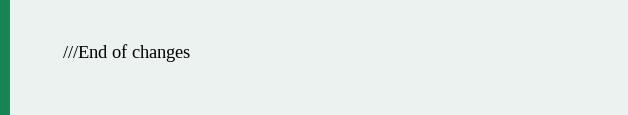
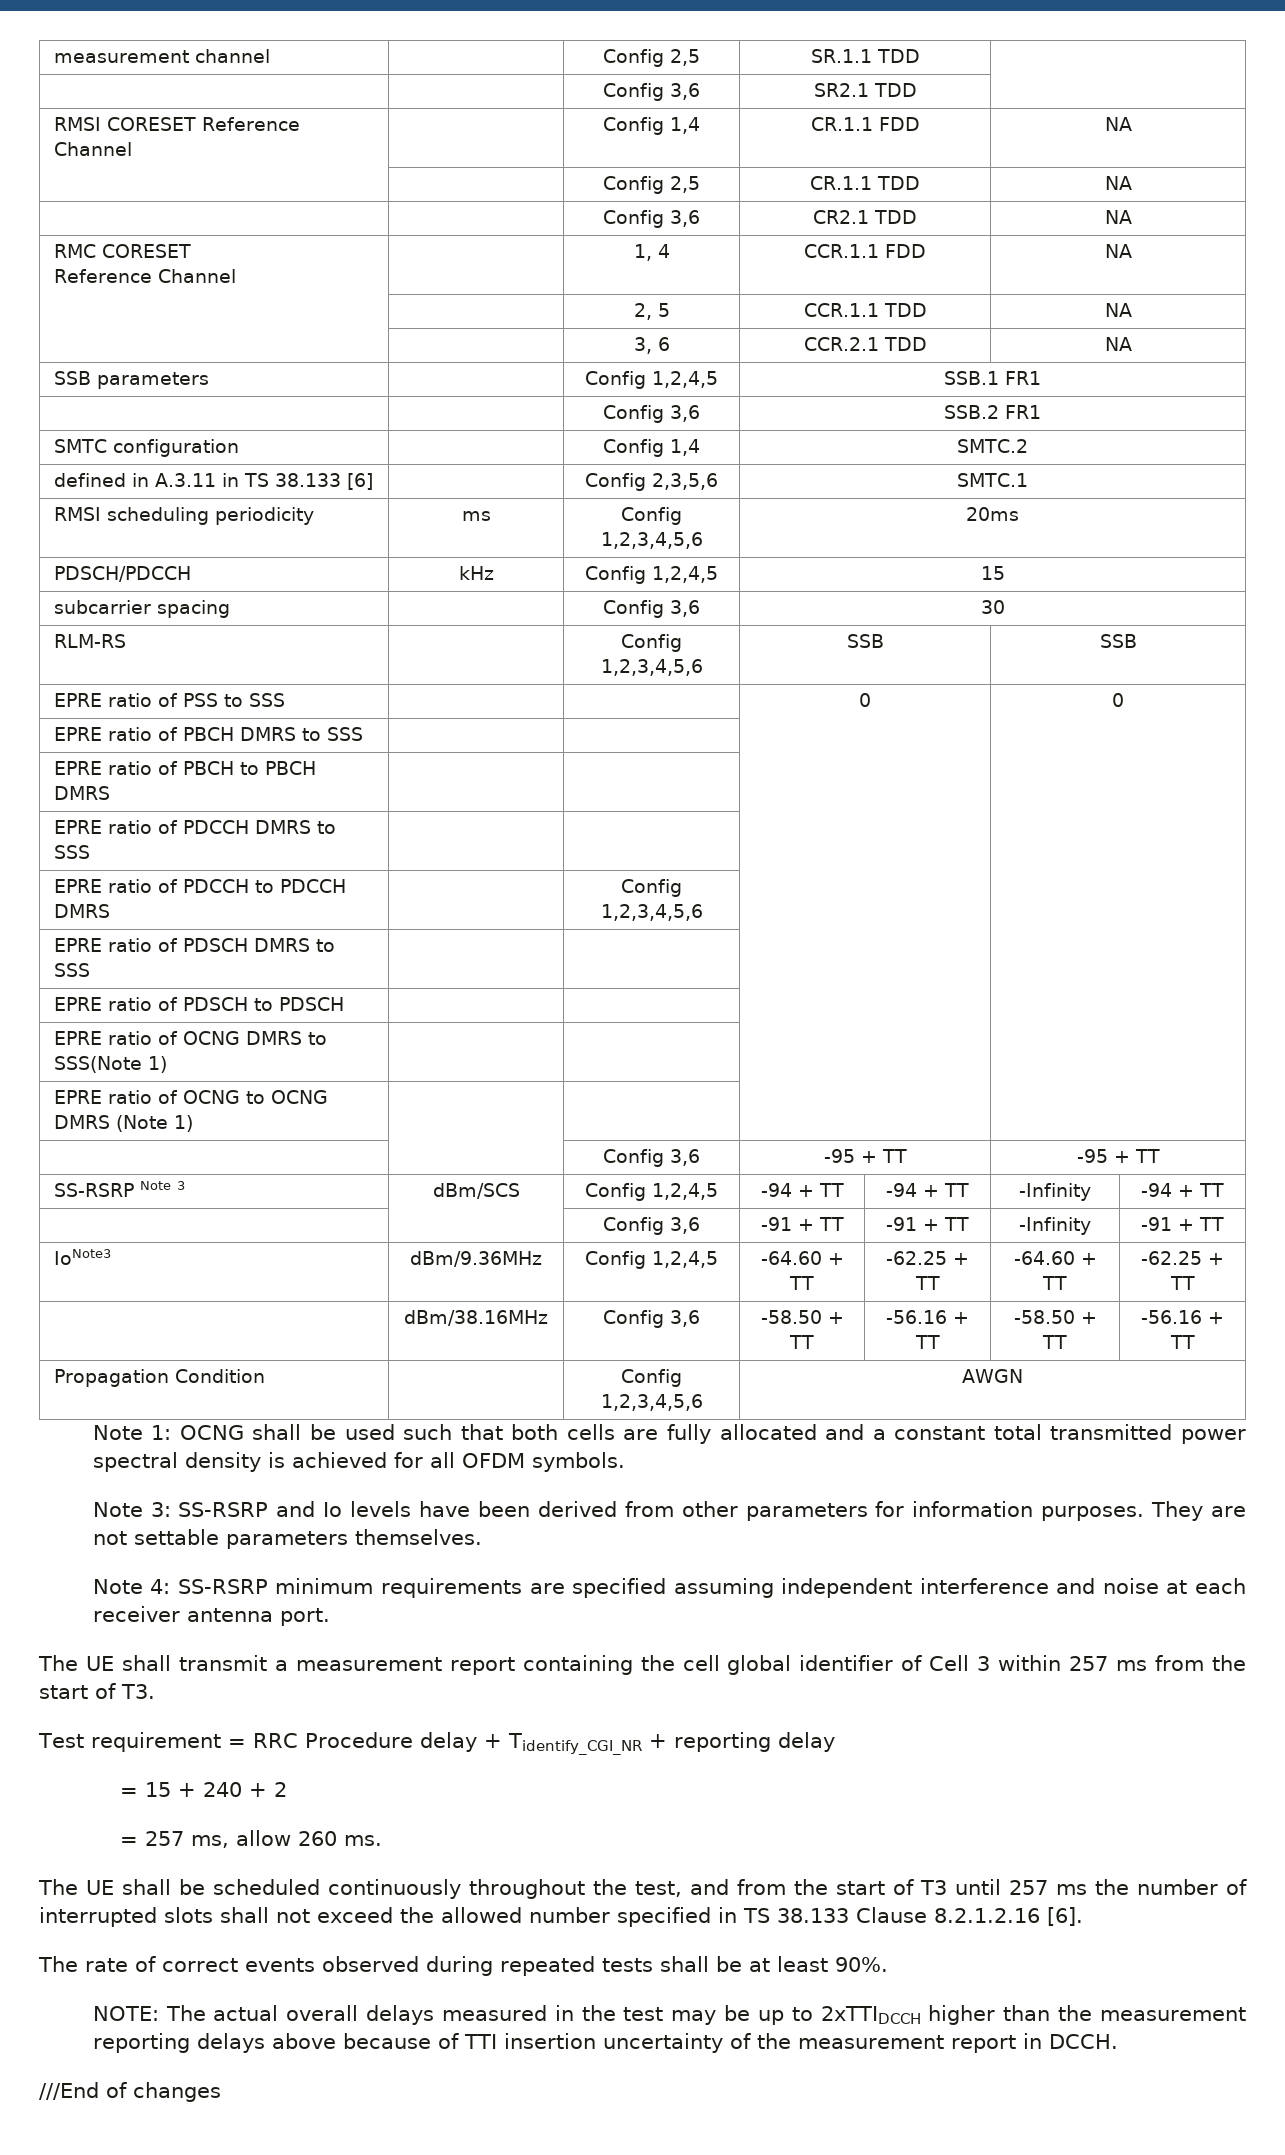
+ measurement channel | | Config 2,5 | SR.1.1 TDD |
+ | | Config 3,6 | SR2.1 TDD |
+ RMSI CORESET Reference Channel | | Config 1,4 | CR.1.1 FDD | NA
+ | | Config 2,5 | CR.1.1 TDD | NA
+ | | Config 3,6 | CR2.1 TDD | NA
+ RMC CORESET
+ Reference Channel | | 1, 4 | CCR.1.1 FDD | NA
+ | | 2, 5 | CCR.1.1 TDD | NA
+ | | 3, 6 | CCR.2.1 TDD | NA
+ SSB parameters | | Config 1,2,4,5 | SSB.1 FR1
+ | | Config 3,6 | SSB.2 FR1
+ SMTC configuration | | Config 1,4 | SMTC.2
+ defined in A.3.11 in TS 38.133 [6] | | Config 2,3,5,6 | SMTC.1
+ RMSI scheduling periodicity | ms | Config 1,2,3,4,5,6 | 20ms
+ PDSCH/PDCCH | kHz | Config 1,2,4,5 | 15
+ subcarrier spacing | | Config 3,6 | 30
+ RLM-RS | | Config 1,2,3,4,5,6 | SSB | SSB
+ EPRE ratio of PSS to SSS | | | 0 | 0
+ EPRE ratio of PBCH DMRS to SSS | | | |
+ EPRE ratio of PBCH to PBCH DMRS | | | |
+ EPRE ratio of PDCCH DMRS to SSS | | | |
+ EPRE ratio of PDCCH to PDCCH DMRS | | Config 1,2,3,4,5,6 | |
+ EPRE ratio of PDSCH DMRS to SSS | | | |
+ EPRE ratio of PDSCH to PDSCH | | | |
+ EPRE ratio of OCNG DMRS to SSS(Note 1) | | | |
+ EPRE ratio of OCNG to OCNG DMRS (Note 1) | | | |
+ | | Config 3,6 | -95 + TT | -95 + TT
+ SS-RSRP Note 3 | dBm/SCS | Config 1,2,4,5 | -94 + TT | -94 + TT | -Infinity | -94 + TT
+ | | Config 3,6 | -91 + TT | -91 + TT | -Infinity | -91 + TT
+ IoNote3 | dBm/9.36MHz | Config 1,2,4,5 | -64.60 + TT | -62.25 + TT | -64.60 + TT | -62.25 + TT
+ | dBm/38.16MHz | Config 3,6 | -58.50 + TT | -56.16 + TT | -58.50 + TT | -56.16 + TT
+ Propagation Condition | | Config 1,2,3,4,5,6 | AWGN
+ Note 1: OCNG shall be used such that both cells are fully allocated and a constant total transmitted power spectral density is achieved for all OFDM symbols.
+ Note 3: SS-RSRP and Io levels have been derived from other parameters for information purposes. They are not settable parameters themselves.
+ Note 4: SS-RSRP minimum requirements are specified assuming independent interference and noise at each receiver antenna port.
+ The UE shall transmit a measurement report containing the cell global identifier of Cell 3 within 257 ms from the start of T3.
+ Test requirement = RRC Procedure delay + Tidentify_CGI_NR + reporting delay
+ = 15 + 240 + 2
+ = 257 ms, allow 260 ms.
+ The UE shall be scheduled continuously throughout the test, and from the start of T3 until 257 ms the number of interrupted slots shall not exceed the allowed number specified in TS 38.133 Clause 8.2.1.2.16 [6].
+ The rate of correct events observed during repeated tests shall be at least 90%.
+ NOTE: The actual overall delays measured in the test may be up to 2xTTIDCCH higher than the measurement reporting delays above because of TTI insertion uncertainty of the measurement report in DCCH.

